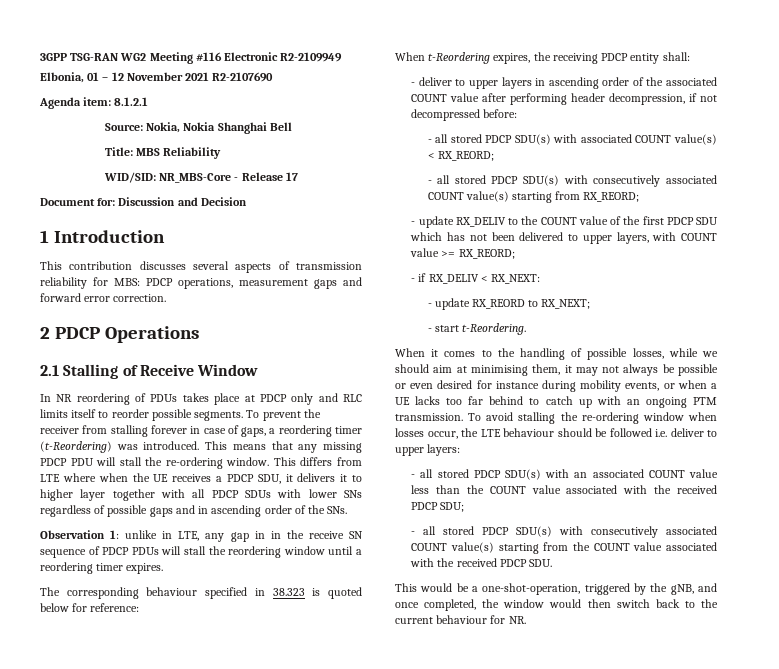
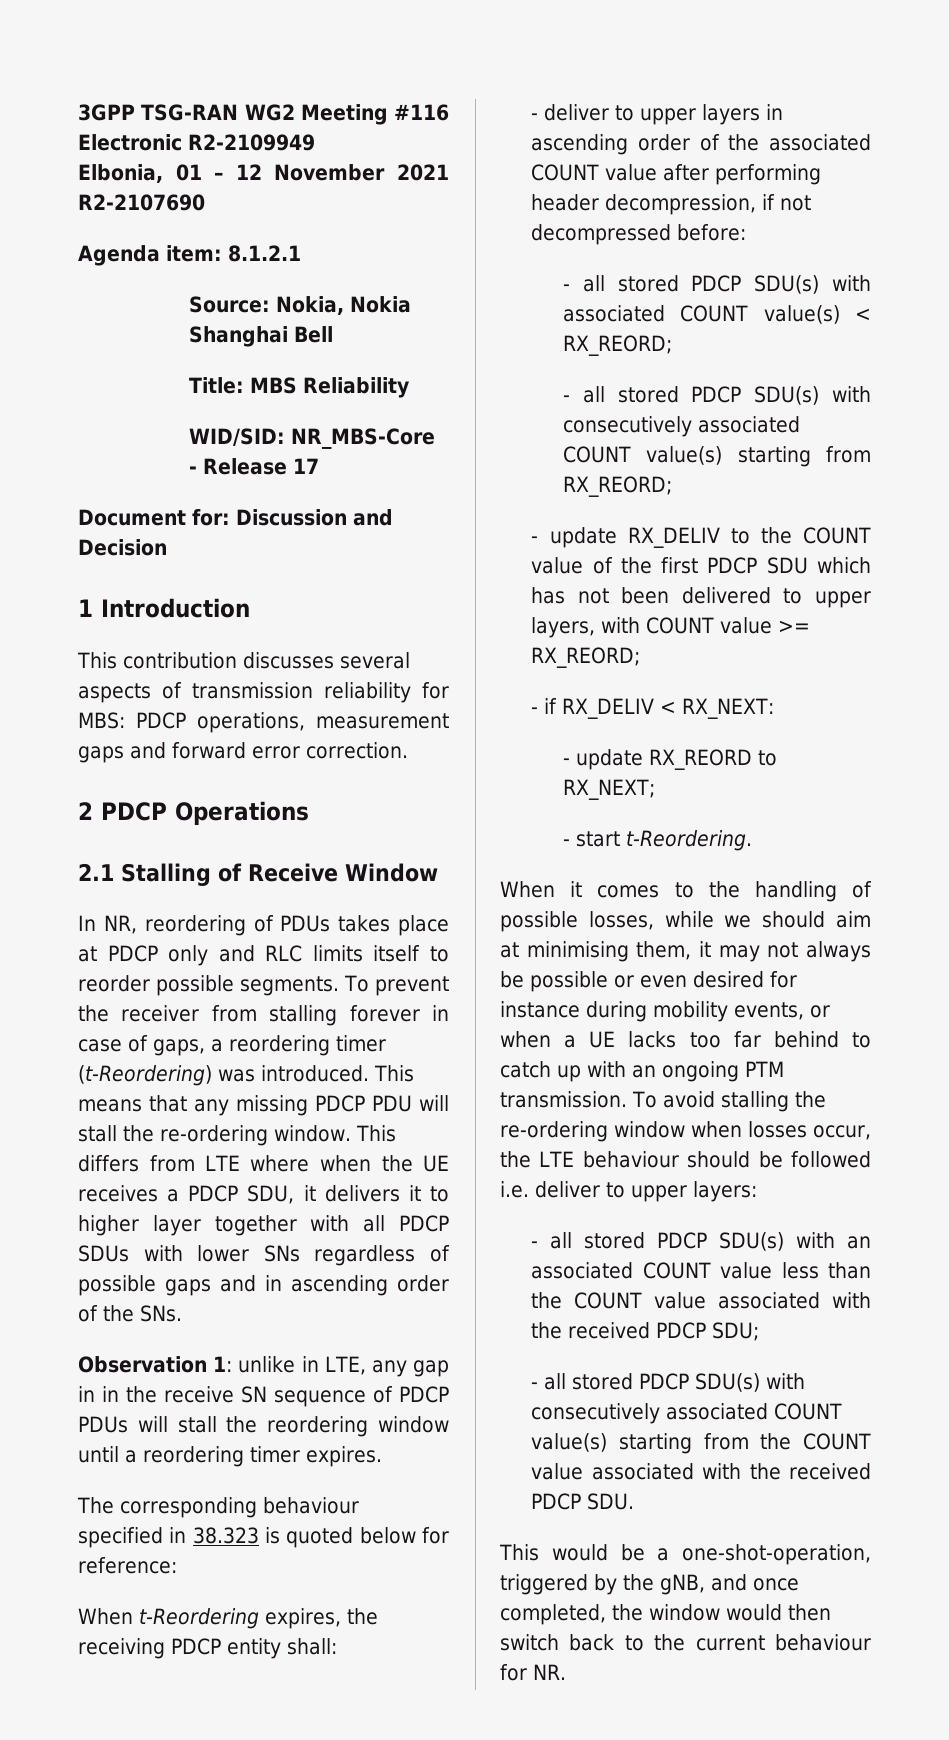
- In NR reordering of PDUs takes place at PDCP only and RLC limits itself to reorder possible segments.
+ In NR, reordering of PDUs takes place at PDCP only and RLC limits itself to reorder possible segments.

